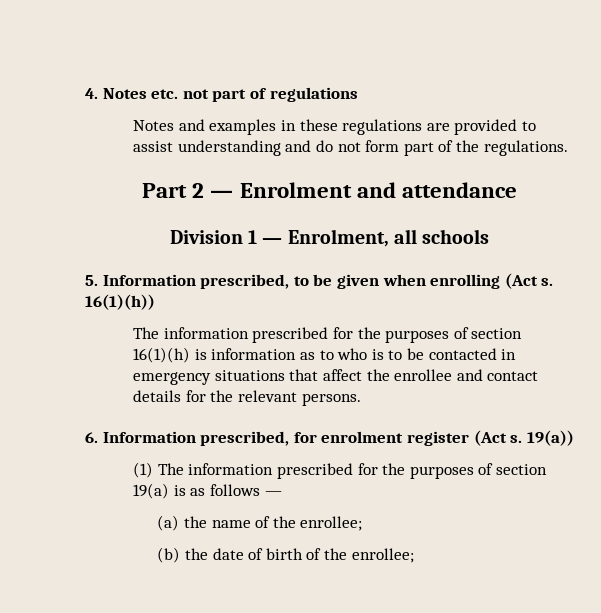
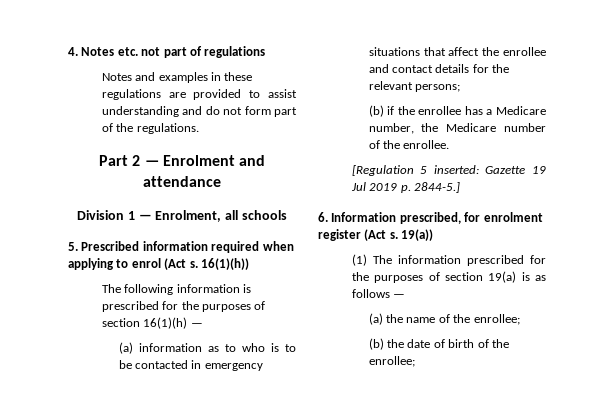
- 5. Information prescribed, to be given when enrolling (Act s.
+ 5. Prescribed information required when applying to enrol (Act s.
- The information prescribed for the purposes of section 16(1)(h) is information as to who is to be contacted in emergency situations that affect the enrollee and contact details for the relevant persons.
+ The following information is prescribed for the purposes of section 16(1)(h) —
+ (a) information as to who is to be contacted in emergency situations that affect the enrollee and contact details for the relevant persons;
+ (b) if the enrollee has a Medicare number, the Medicare number of the enrollee.
+ [Regulation 5 inserted: Gazette 19 Jul 2019 p. 2844-5.]

